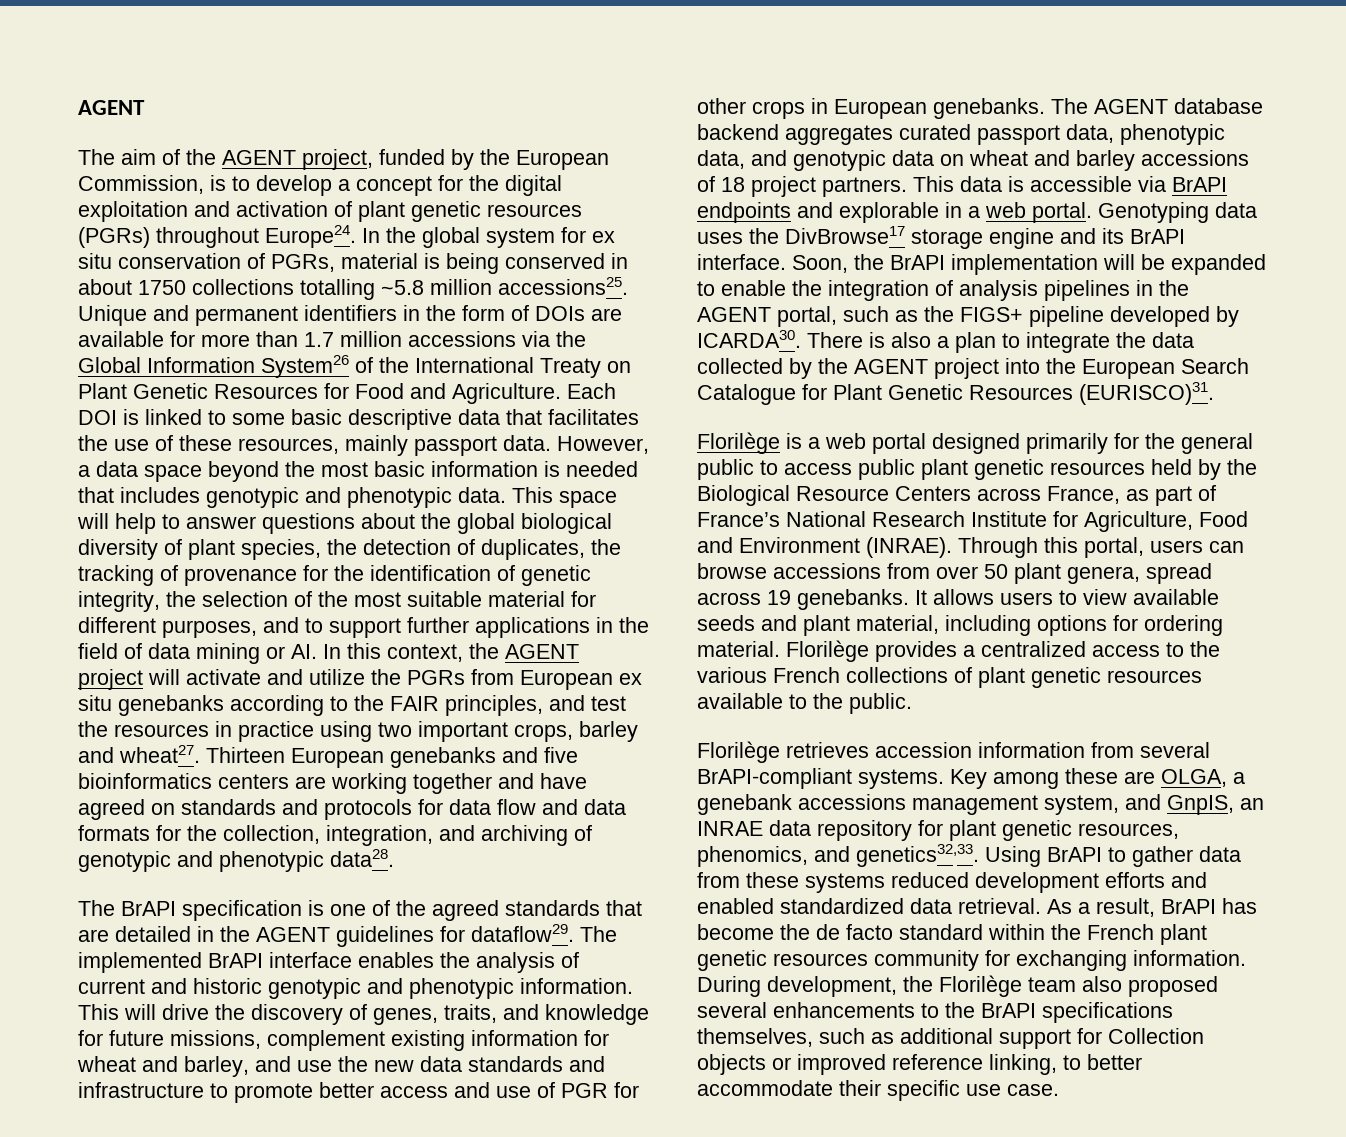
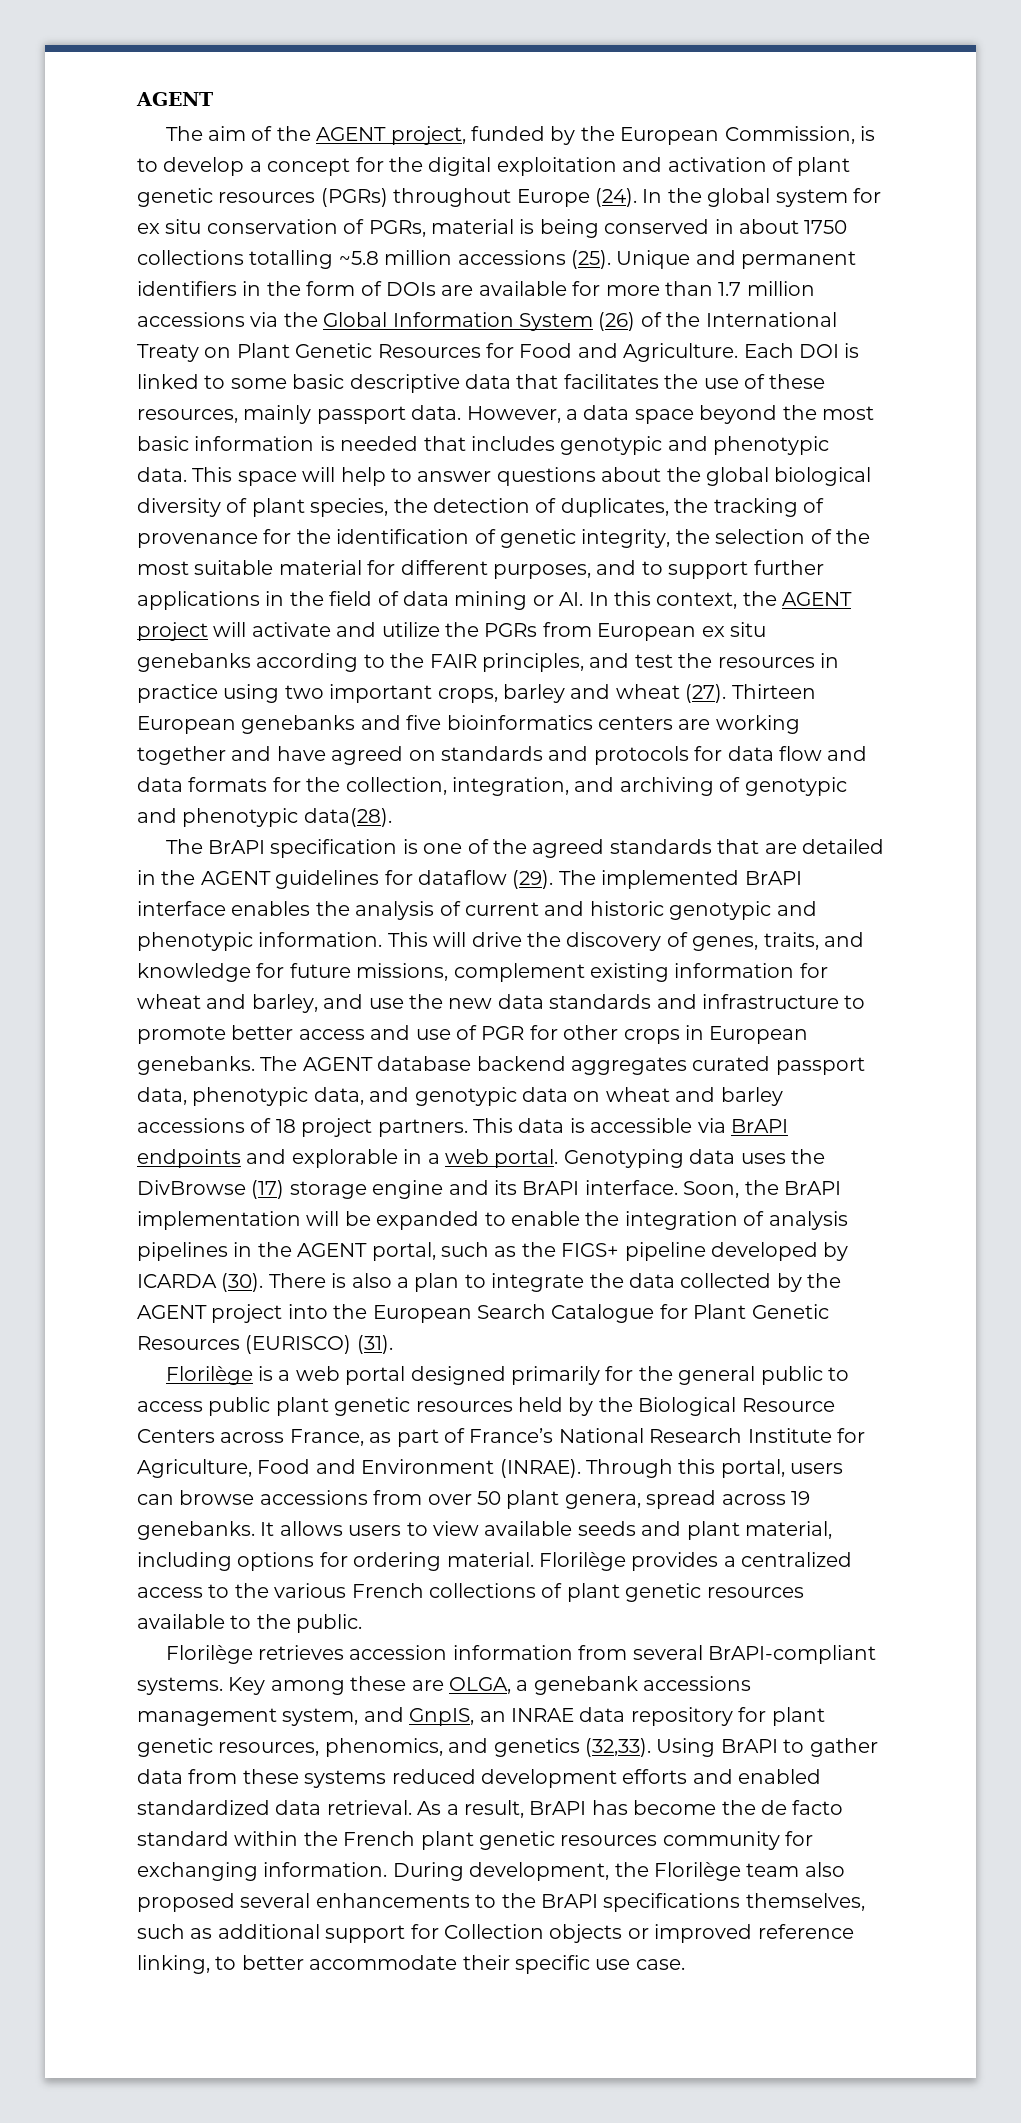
- The aim of the AGENT project, funded by the European Commission, is to develop a concept for the digital exploitation and activation of plant genetic resources (PGRs) throughout Europe24.
+ The aim of the AGENT project, funded by the European Commission, is to develop a concept for the digital exploitation and activation of plant genetic resources (PGRs) throughout Europe (24).
- In the global system for ex situ conservation of PGRs, material is being conserved in about 1750 collections totalling ~5.8 million accessions25.
+ In the global system for ex situ conservation of PGRs, material is being conserved in about 1750 collections totalling ~5.8 million accessions (25).
- Unique and permanent identifiers in the form of DOIs are available for more than 1.7 million accessions via the Global Information System26 of the International Treaty on Plant Genetic Resources for Food and Agriculture.
+ Unique and permanent identifiers in the form of DOIs are available for more than 1.7 million accessions via the Global Information System (26) of the International Treaty on Plant Genetic Resources for Food and Agriculture.
- This space will help to answer questions about the global biological diversity of plant species, the detection of duplicates, the tracking of provenance for the identification of genetic integrity, the selection of the most suitable material for different purposes, and to support further applications in the field of data mining or AI. In this context, the AGENT project will activate and utilize the PGRs from European ex situ genebanks according to the FAIR principles, and test the resources in practice using two important crops, barley and wheat27.
+ This space will help to answer questions about the global biological diversity of plant species, the detection of duplicates, the tracking of provenance for the identification of genetic integrity, the selection of the most suitable material for different purposes, and to support further applications in the field of data mining or AI. In this context, the AGENT project will activate and utilize the PGRs from European ex situ genebanks according to the FAIR principles, and test the resources in practice using two important crops, barley and wheat (27).
- Thirteen European genebanks and five bioinformatics centers are working together and have agreed on standards and protocols for data flow and data formats for the collection, integration, and archiving of genotypic and phenotypic data28.
+ Thirteen European genebanks and five bioinformatics centers are working together and have agreed on standards and protocols for data flow and data formats for the collection, integration, and archiving of genotypic and phenotypic data(28).
- The BrAPI specification is one of the agreed standards that are detailed in the AGENT guidelines for dataflow29.
+ The BrAPI specification is one of the agreed standards that are detailed in the AGENT guidelines for dataflow (29).
- Genotyping data uses the DivBrowse17 storage engine and its BrAPI interface.
+ Genotyping data uses the DivBrowse (17) storage engine and its BrAPI interface.
- Soon, the BrAPI implementation will be expanded to enable the integration of analysis pipelines in the AGENT portal, such as the FIGS+ pipeline developed by ICARDA30.
+ Soon, the BrAPI implementation will be expanded to enable the integration of analysis pipelines in the AGENT portal, such as the FIGS+ pipeline developed by ICARDA (30).
- There is also a plan to integrate the data collected by the AGENT project into the European Search Catalogue for Plant Genetic Resources (EURISCO)31.
+ There is also a plan to integrate the data collected by the AGENT project into the European Search Catalogue for Plant Genetic Resources (EURISCO) (31).
- Key among these are OLGA, a genebank accessions management system, and GnpIS, an INRAE data repository for plant genetic resources, phenomics, and genetics32,33.
+ Key among these are OLGA, a genebank accessions management system, and GnpIS, an INRAE data repository for plant genetic resources, phenomics, and genetics (32,33).

